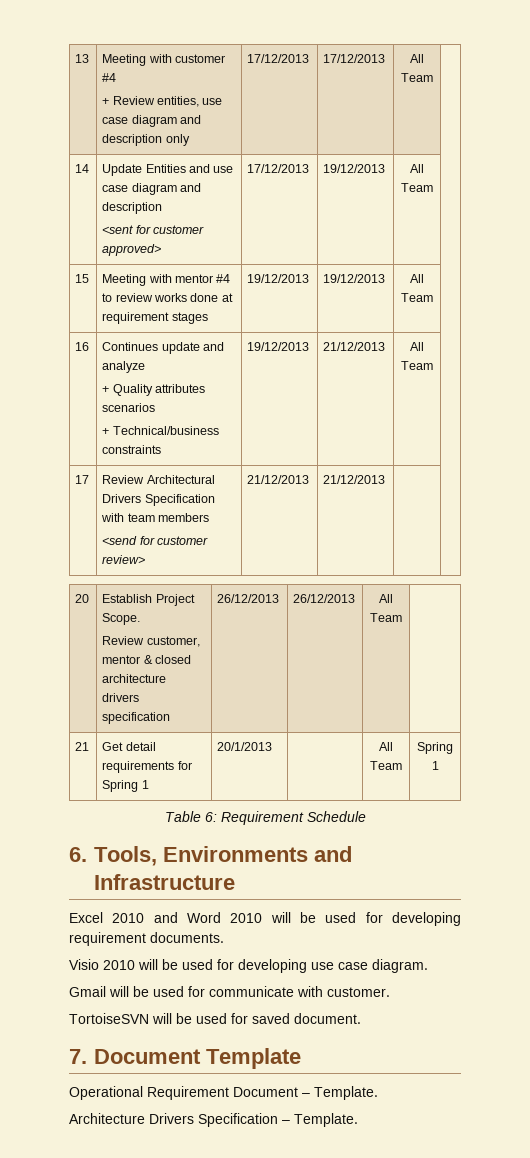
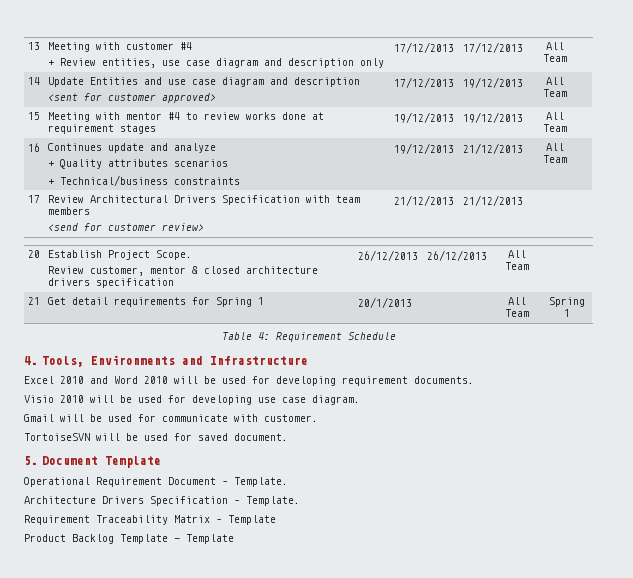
- Table 6: Requirement Schedule
+ Table 4: Requirement Schedule
- 6. Tools, Environments and Infrastructure
+ 4. Tools, Environments and Infrastructure
- 7. Document Template
+ 5. Document Template
+ Requirement Traceability Matrix – Template
+ Product Backlog Template - Template

